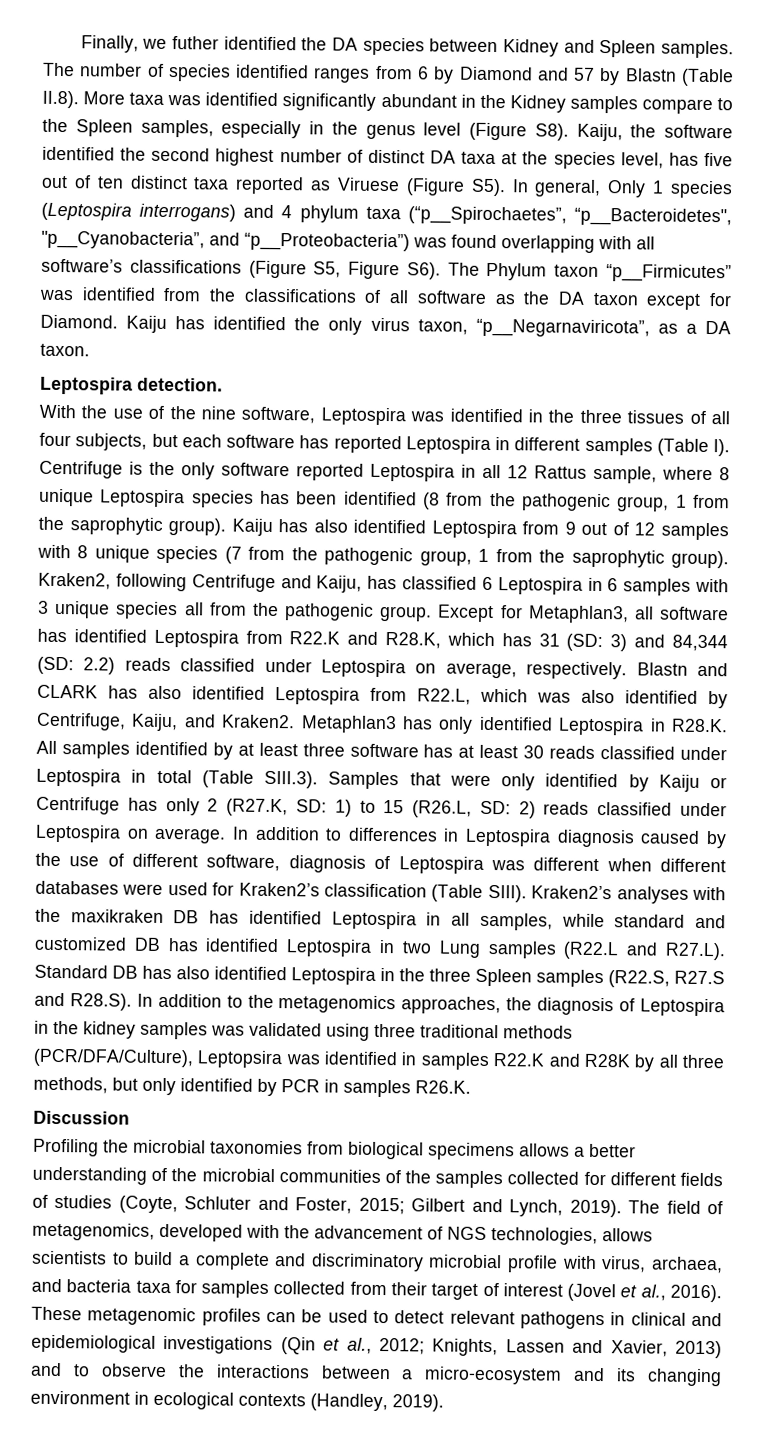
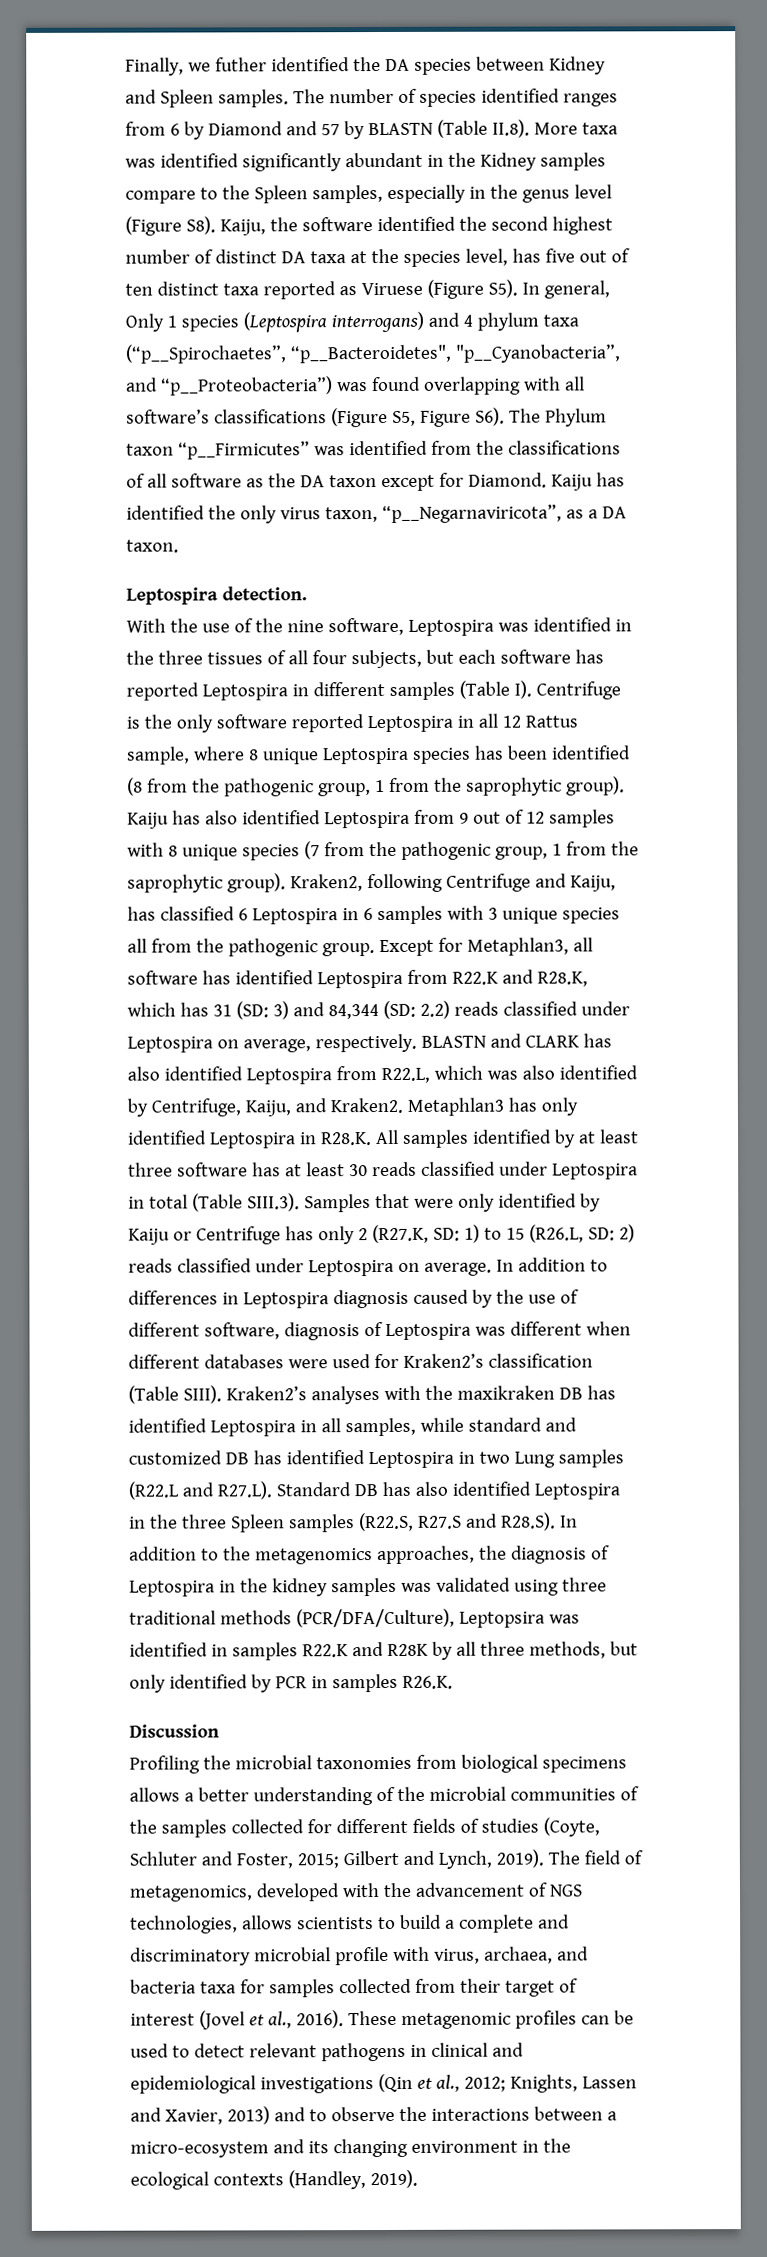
- The number of species identified ranges from 6 by Diamond and 57 by Blastn (Table II.8). More taxa was identified significantly abundant in the Kidney samples compare to the Spleen samples, especially in the genus level (Figure S8). Kaiju, the software identified the second highest number of distinct DA taxa at the species level, has five out of ten distinct taxa reported as Viruese (Figure S5). In general, Only 1 species (Leptospira interrogans) and 4 phylum taxa (“p__Spirochaetes”, “p__Bacteroidetes", "p__Cyanobacteria”, and “p__Proteobacteria”) was found overlapping with all software’s classifications (Figure S5, Figure S6). The Phylum taxon “p__Firmicutes” was identified from the classifications of all software as the DA taxon except for Diamond.
+ The number of species identified ranges from 6 by Diamond and 57 by BLASTN (Table II.8). More taxa was identified significantly abundant in the Kidney samples compare to the Spleen samples, especially in the genus level (Figure S8). Kaiju, the software identified the second highest number of distinct DA taxa at the species level, has five out of ten distinct taxa reported as Viruese (Figure S5). In general, Only 1 species (Leptospira interrogans) and 4 phylum taxa (“p__Spirochaetes”, “p__Bacteroidetes", "p__Cyanobacteria”, and “p__Proteobacteria”) was found overlapping with all software’s classifications (Figure S5, Figure S6). The Phylum taxon “p__Firmicutes” was identified from the classifications of all software as the DA taxon except for Diamond.
- Blastn and CLARK has also identified Leptospira from R22.L, which was also identified by Centrifuge, Kaiju, and Kraken2.
+ BLASTN and CLARK has also identified Leptospira from R22.L, which was also identified by Centrifuge, Kaiju, and Kraken2.
- These metagenomic profiles can be used to detect relevant pathogens in clinical and epidemiological investigations (Qin et al., 2012; Knights, Lassen and Xavier, 2013) and to observe the interactions between a micro-ecosystem and its changing environment in ecological contexts (Handley, 2019).
+ These metagenomic profiles can be used to detect relevant pathogens in clinical and epidemiological investigations (Qin et al., 2012; Knights, Lassen and Xavier, 2013) and to observe the interactions between a micro-ecosystem and its changing environment in the ecological contexts (Handley, 2019).

